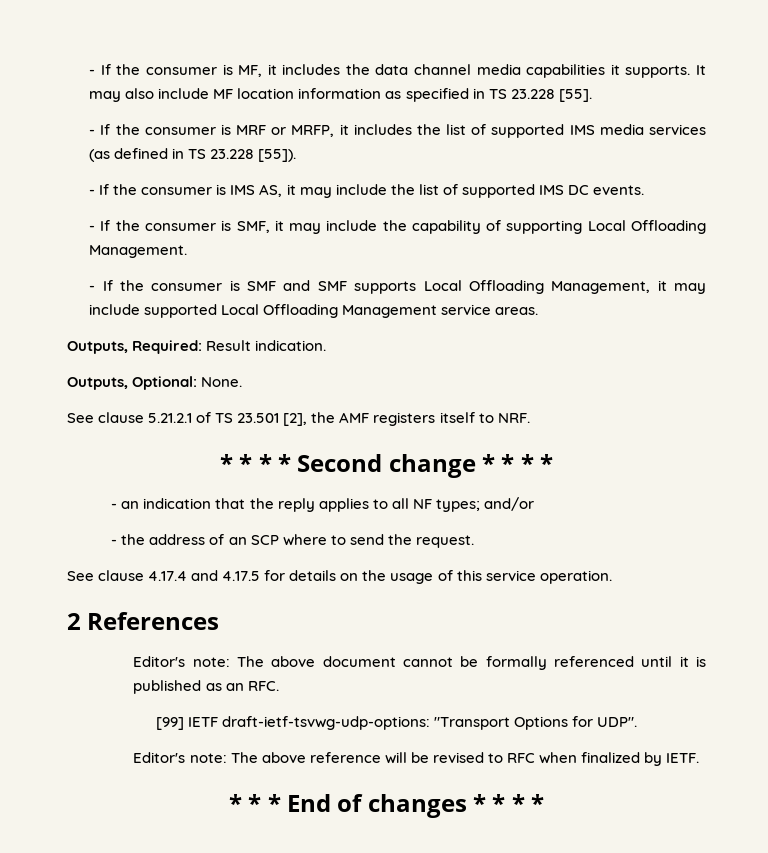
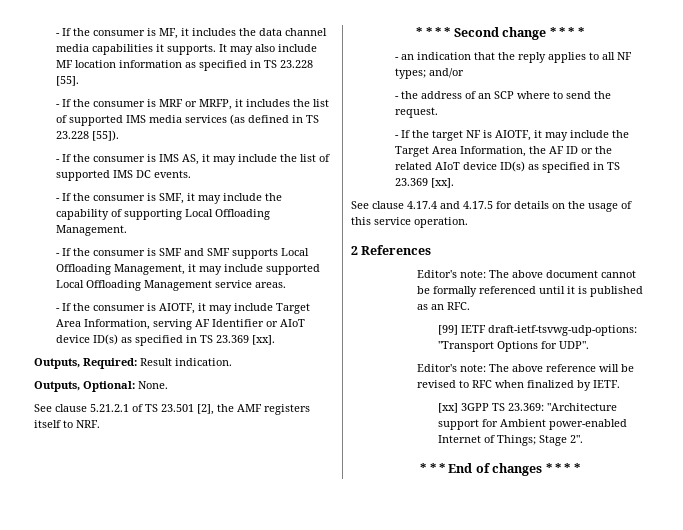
+ - If the consumer is AIOTF, it may include Target Area Information, serving AF Identifier or AIoT device ID(s) as specified in TS 23.369 [xx].
+ - If the target NF is AIOTF, it may include the Target Area Information, the AF ID or the related AIoT device ID(s) as specified in TS 23.369 [xx].
+ [xx] 3GPP TS 23.369: "Architecture support for Ambient power-enabled Internet of Things; Stage 2".

